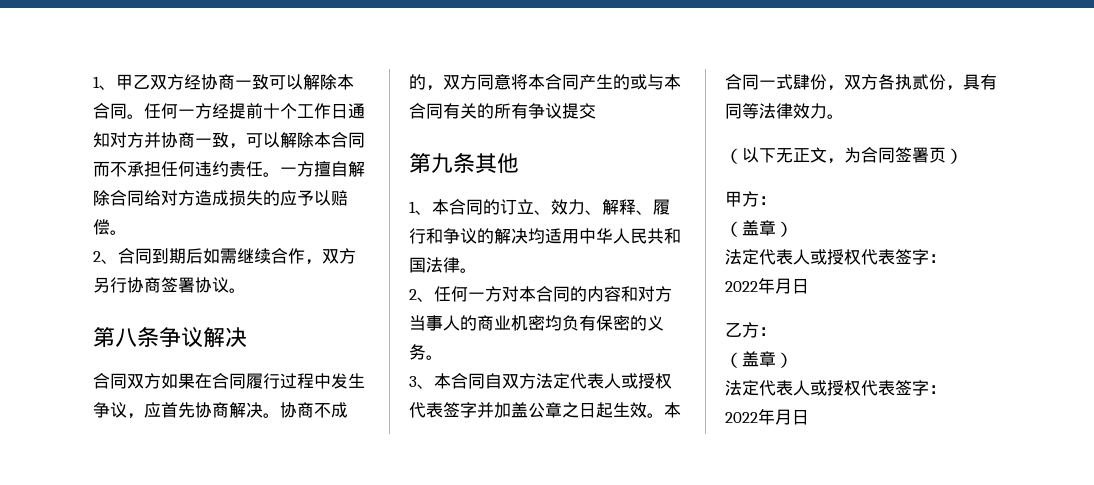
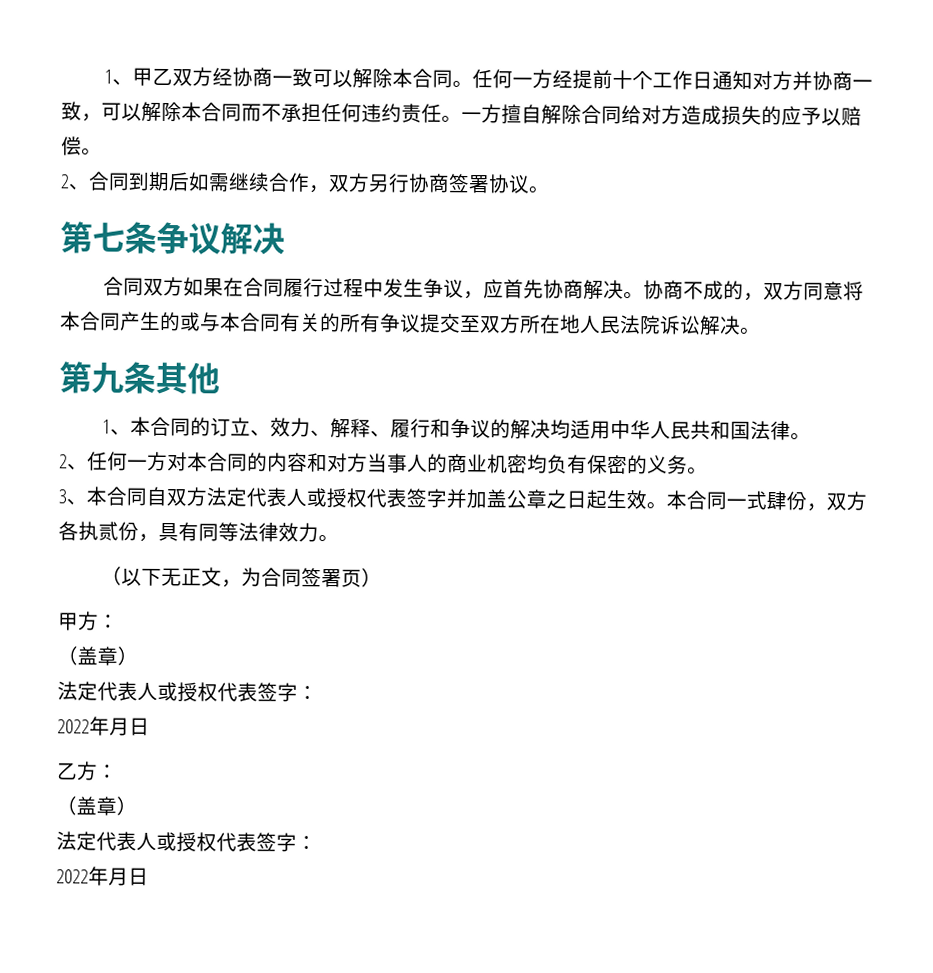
- 第八条争议解决
+ 第七条争议解决
- 协商不成的，双方同意将本合同产生的或与本合同有关的所有争议提交
+ 协商不成的，双方同意将本合同产生的或与本合同有关的所有争议提交至双方所在地人民法院诉讼解决。

